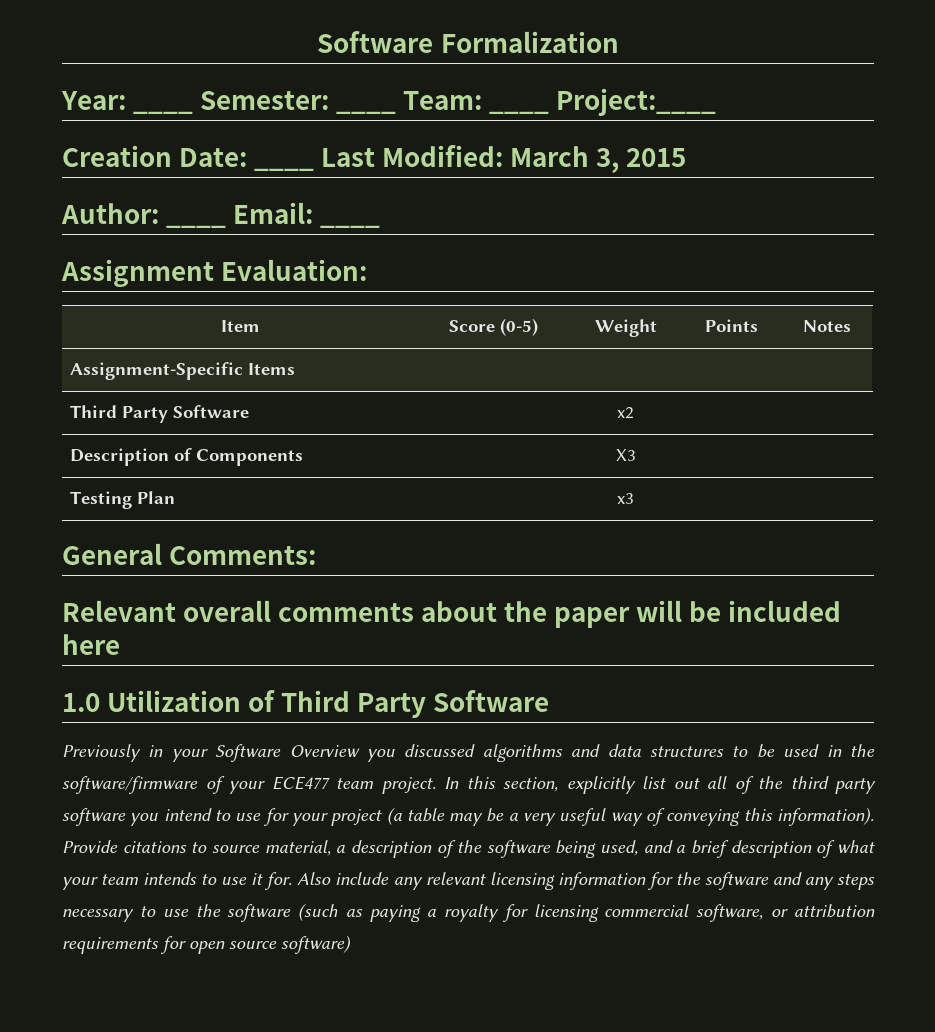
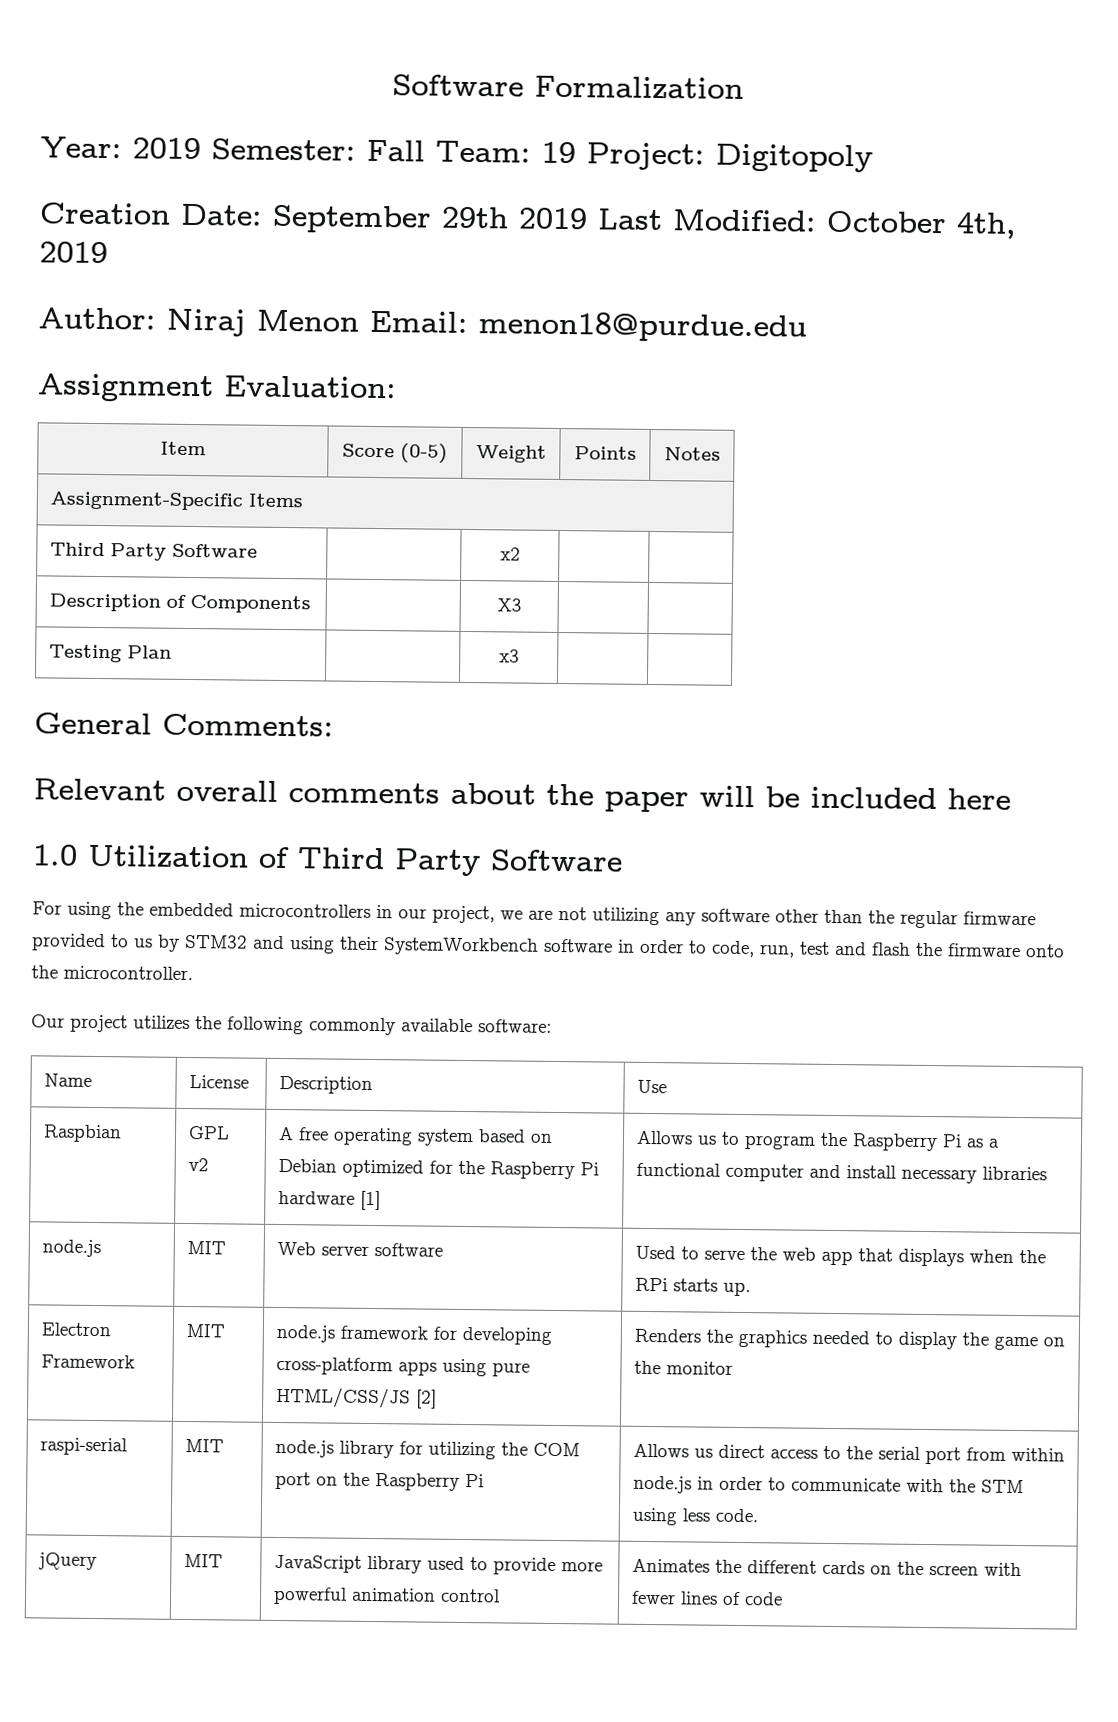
- Year: ____ Semester: ____ Team: ____ Project:____
- Creation Date: ____ Last Modified: March 3, 2015
- Author: ____ Email: ____
+ Year: 2019 Semester: Fall Team: 19 Project: Digitopoly
+ Creation Date: September 29th 2019 Last Modified: October 4th, 2019
+ Author: Niraj Menon Email: menon18@purdue.edu
- Previously in your Software Overview you discussed algorithms and data structures to be used in the software/firmware of your ECE477 team project. In this section, explicitly list out all of the third party software you intend to use for your project (a table may be a very useful way of conveying this information). Provide citations to source material, a description of the software being used, and a brief description of what your team intends to use it for. Also include any relevant licensing information for the software and any steps necessary to use the software (such as paying a royalty for licensing commercial software, or attribution requirements for open source software)
+ For using the embedded microcontrollers in our project, we are not utilizing any software other than the regular firmware provided to us by STM32 and using their SystemWorkbench software in order to code, run, test and flash the firmware onto the microcontroller.
+ Our project utilizes the following commonly available software:
+ Name | License | Description | Use
+ Raspbian | GPL v2 | A free operating system based on Debian optimized for the Raspberry Pi hardware [1] | Allows us to program the Raspberry Pi as a functional computer and install necessary libraries
+ node.js | MIT | Web server software | Used to serve the web app that displays when the RPi starts up.
+ Electron Framework | MIT | node.js framework for developing cross-platform apps using pure HTML/CSS/JS [2] | Renders the graphics needed to display the game on the monitor
+ raspi-serial | MIT | node.js library for utilizing the COM port on the Raspberry Pi | Allows us direct access to the serial port from within node.js in order to communicate with the STM using less code.
+ jQuery | MIT | JavaScript library used to provide more powerful animation control | Animates the different cards on the screen with fewer lines of code

